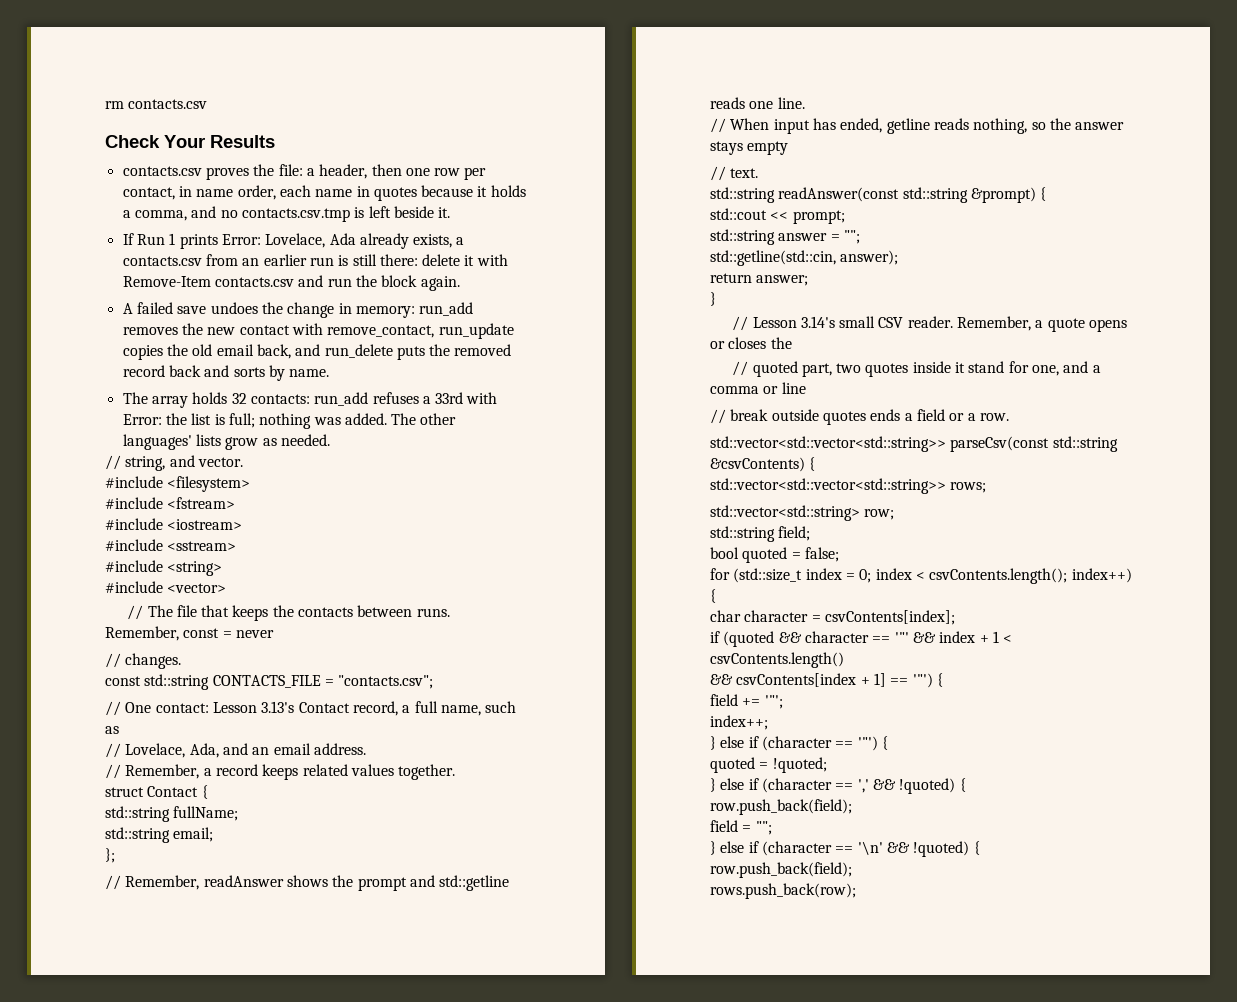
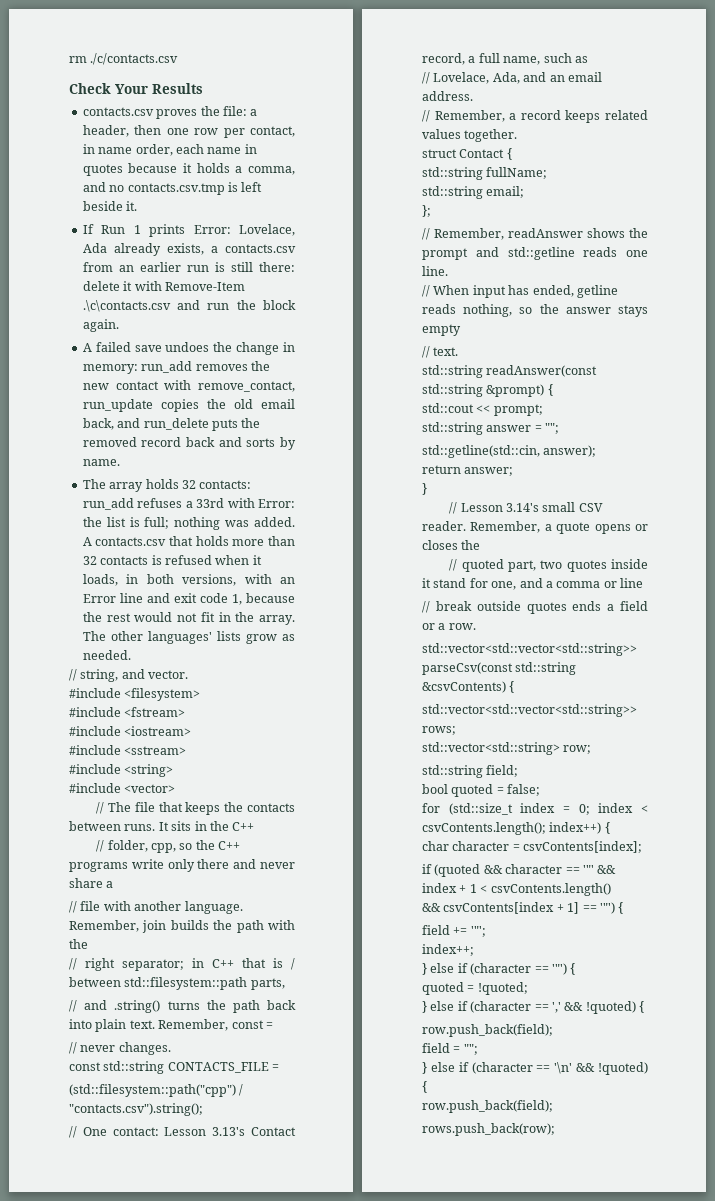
- rm contacts.csv
+ rm ./c/contacts.csv
- If Run 1 prints Error: Lovelace, Ada already exists, a contacts.csv from an earlier run is still there: delete it with Remove-Item contacts.csv and run the block again.
+ If Run 1 prints Error: Lovelace, Ada already exists, a contacts.csv from an earlier run is still there: delete it with Remove-Item .\c\contacts.csv and run the block again.
+ A contacts.csv that holds more than 32 contacts is refused when it loads, in both versions, with an Error line and exit code 1, because the rest would not fit in the array.
+ It sits in the C++
+ // folder, cpp, so the C++ programs write only there and never share a
+ // file with another language. Remember, join builds the path with the
+ // right separator; in C++ that is / between std::filesystem::path parts,
+ // and .string() turns the path back into plain text.
- Remember, const = never
- // changes.
+ Remember, const =
+ // never changes.
- const std::string CONTACTS_FILE = "contacts.csv";
+ const std::string CONTACTS_FILE =
+ (std::filesystem::path("cpp") / "contacts.csv").string();

